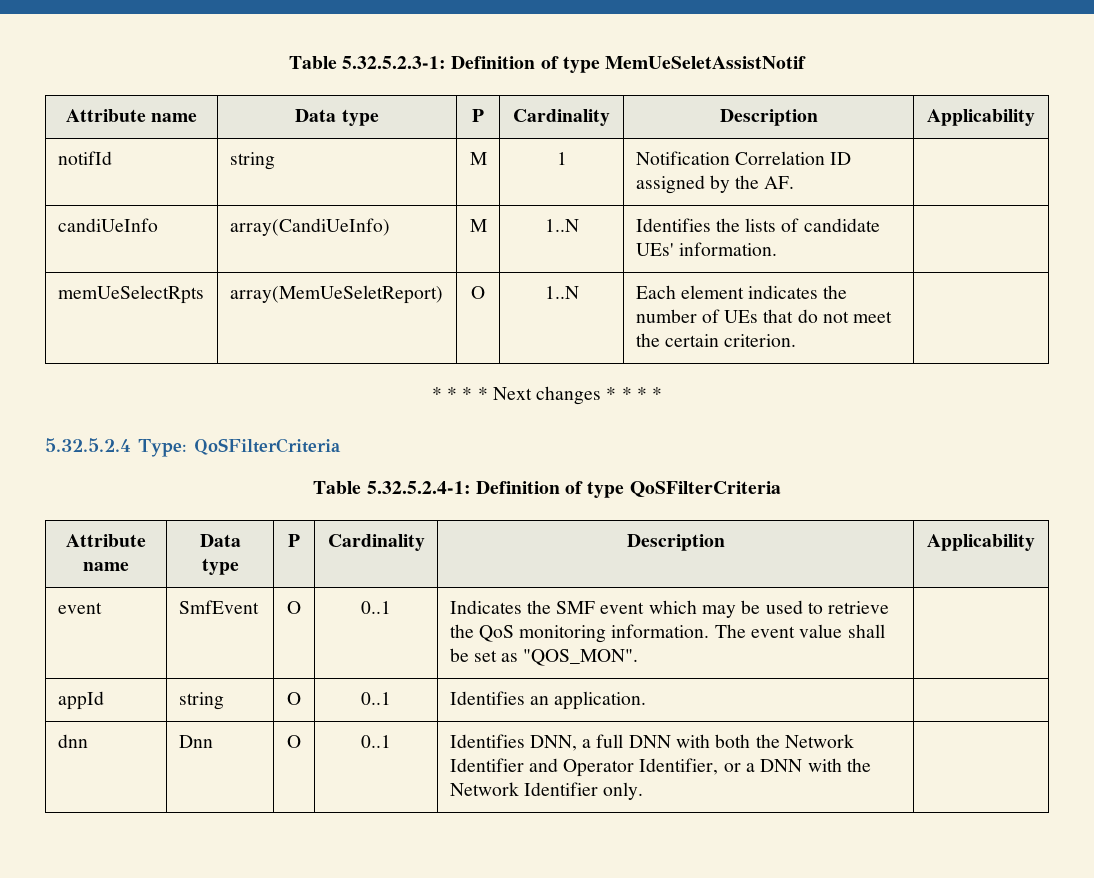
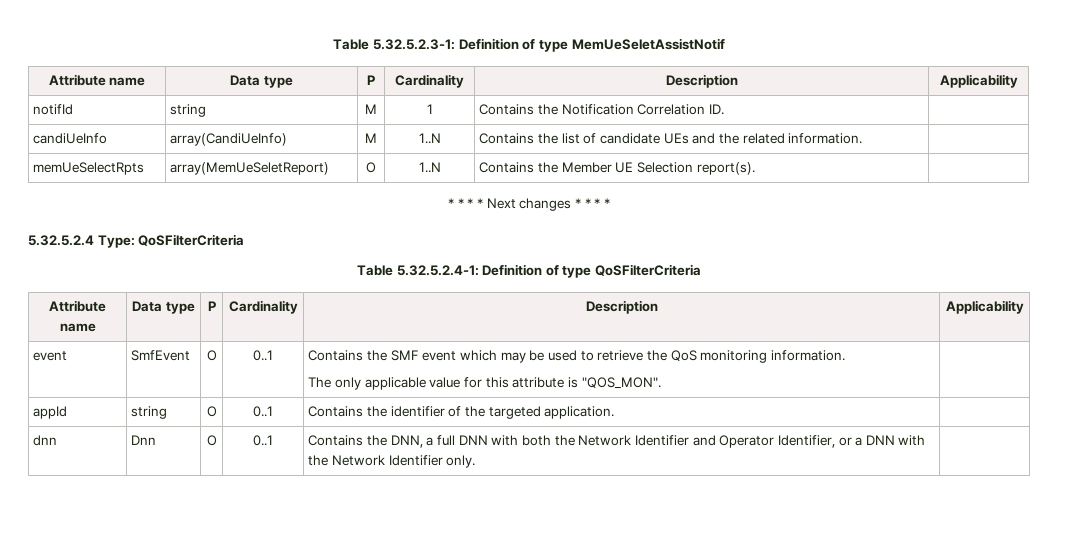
- notifId | string | M | 1 | Notification Correlation ID assigned by the AF. |
- candiUeInfo | array(CandiUeInfo) | M | 1..N | Identifies the lists of candidate UEs' information. |
+ notifId | string | M | 1 | Contains the Notification Correlation ID. |
+ candiUeInfo | array(CandiUeInfo) | M | 1..N | Contains the list of candidate UEs and the related information. |
- memUeSelectRpts | array(MemUeSeletReport) | O | 1..N | Each element indicates the number of UEs that do not meet the certain criterion. |
+ memUeSelectRpts | array(MemUeSeletReport) | O | 1..N | Contains the Member UE Selection report(s). |
- event | SmfEvent | O | 0..1 | Indicates the SMF event which may be used to retrieve the QoS monitoring information. The event value shall be set as "QOS_MON". |
+ event | SmfEvent | O | 0..1 | Contains the SMF event which may be used to retrieve the QoS monitoring information.
+ The only applicable value for this attribute is "QOS_MON". |
- appId | string | O | 0..1 | Identifies an application. |
+ appId | string | O | 0..1 | Contains the identifier of the targeted application. |
- dnn | Dnn | O | 0..1 | Identifies DNN, a full DNN with both the Network Identifier and Operator Identifier, or a DNN with the Network Identifier only. |
+ dnn | Dnn | O | 0..1 | Contains the DNN, a full DNN with both the Network Identifier and Operator Identifier, or a DNN with the Network Identifier only. |

